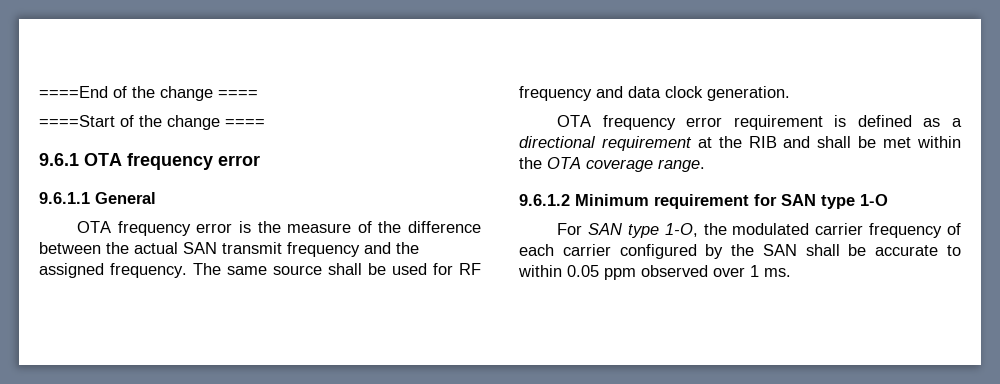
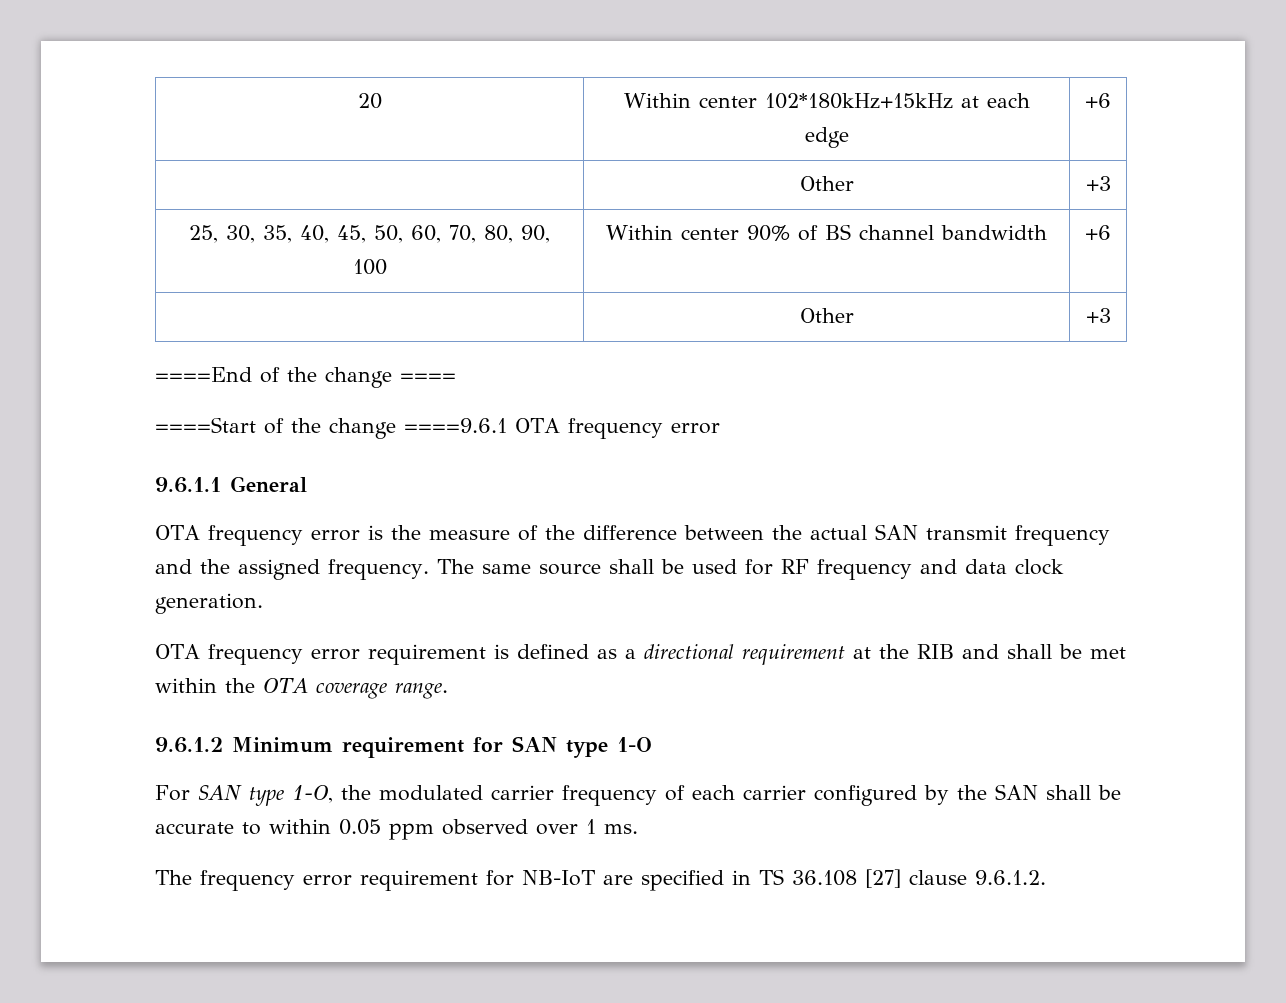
+ 20 | Within center 102*180kHz+15kHz at each edge | +6
+ | Other | +3
+ 25, 30, 35, 40, 45, 50, 60, 70, 80, 90, 100 | Within center 90% of BS channel bandwidth | +6
+ | Other | +3
- ====Start of the change ====
- 9.6.1 OTA frequency error
+ ====Start of the change ====9.6.1 OTA frequency error
+ The frequency error requirement for NB-IoT are specified in TS 36.108 [27] clause 9.6.1.2.

